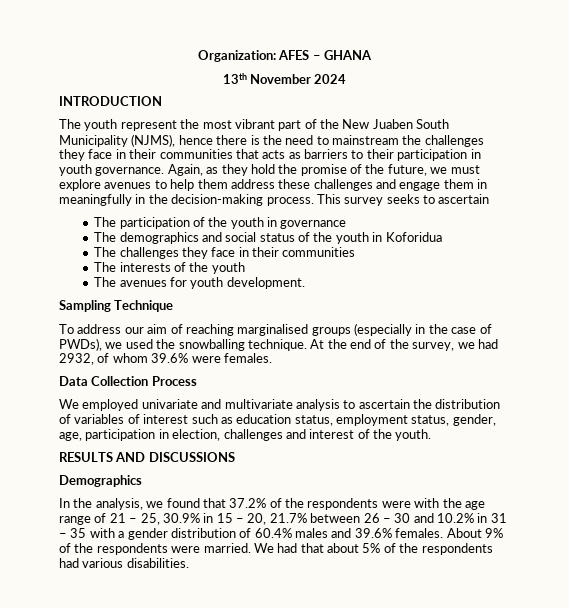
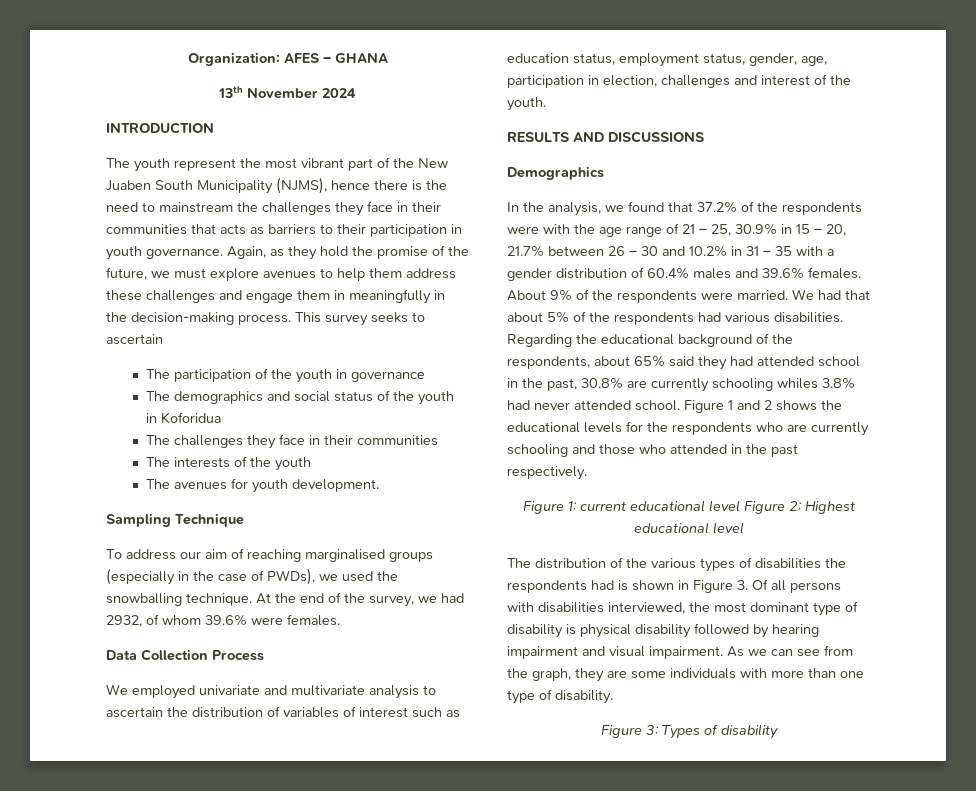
+ Regarding the educational background of the respondents, about 65% said they had attended school in the past, 30.8% are currently schooling whiles 3.8% had never attended school. Figure 1 and 2 shows the educational levels for the respondents who are currently schooling and those who attended in the past respectively.
+ Figure 1: current educational level Figure 2: Highest educational level
+ The distribution of the various types of disabilities the respondents had is shown in Figure 3. Of all persons with disabilities interviewed, the most dominant type of disability is physical disability followed by hearing impairment and visual impairment. As we can see from the graph, they are some individuals with more than one type of disability.
+ Figure 3: Types of disability

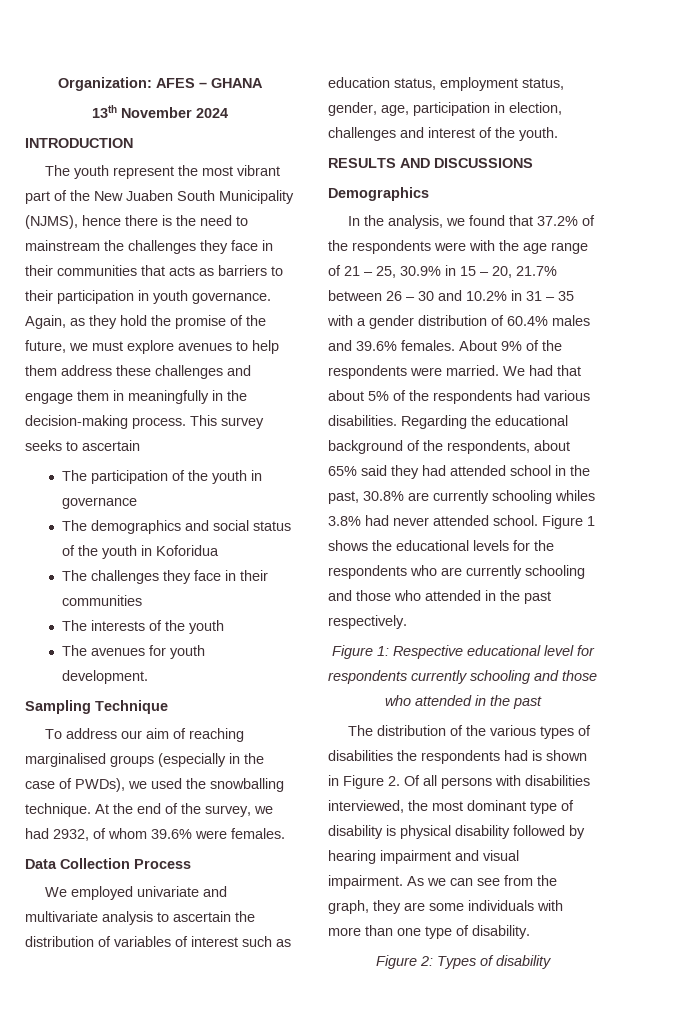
- Figure 1 and 2 shows the educational levels for the respondents who are currently schooling and those who attended in the past respectively.
+ Figure 1 shows the educational levels for the respondents who are currently schooling and those who attended in the past respectively.
- Figure 1: current educational level Figure 2: Highest educational level
+ Figure 1: Respective educational level for respondents currently schooling and those who attended in the past
- The distribution of the various types of disabilities the respondents had is shown in Figure 3. Of all persons with disabilities interviewed, the most dominant type of disability is physical disability followed by hearing impairment and visual impairment.
+ The distribution of the various types of disabilities the respondents had is shown in Figure 2. Of all persons with disabilities interviewed, the most dominant type of disability is physical disability followed by hearing impairment and visual impairment.
- Figure 3: Types of disability
+ Figure 2: Types of disability

